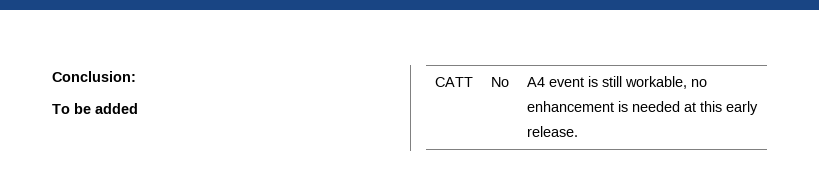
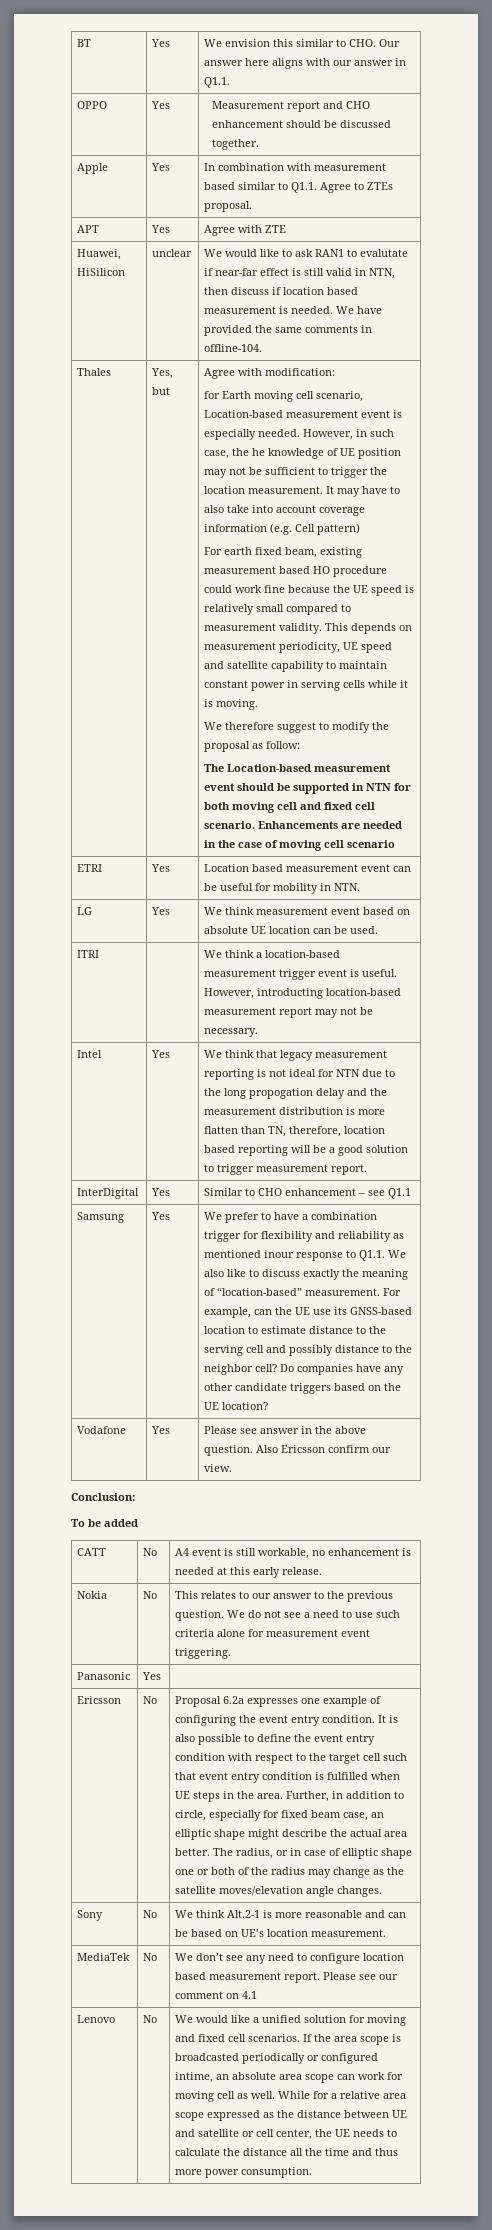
+ BT | Yes | We envision this similar to CHO. Our answer here aligns with our answer in Q1.1.
+ OPPO | Yes | Measurement report and CHO enhancement should be discussed together.
+ Apple | Yes | In combination with measurement based similar to Q1.1. Agree to ZTEs proposal.
+ APT | Yes | Agree with ZTE
+ Huawei, HiSilicon | unclear | We would like to ask RAN1 to evalutate if near-far effect is still valid in NTN, then discuss if location based measurement is needed. We have provided the same comments in offline-104.
+ Thales | Yes, but | Agree with modification:
+ for Earth moving cell scenario, Location-based measurement event is especially needed. However, in such case, the he knowledge of UE position may not be sufficient to trigger the location measurement. It may have to also take into account coverage information (e.g. Cell pattern)
+ For earth fixed beam, existing measurement based HO procedure could work fine because the UE speed is relatively small compared to measurement validity. This depends on measurement periodicity, UE speed and satellite capability to maintain constant power in serving cells while it is moving.
+ We therefore suggest to modify the proposal as follow:
+ The Location-based measurement event should be supported in NTN for both moving cell and fixed cell scenario. Enhancements are needed in the case of moving cell scenario
+ ETRI | Yes | Location based measurement event can be useful for mobility in NTN.
+ LG | Yes | We think measurement event based on absolute UE location can be used.
+ ITRI | | We think a location-based measurement trigger event is useful. However, introducting location-based measurement report may not be necessary.
+ Intel | Yes | We think that legacy measurement reporting is not ideal for NTN due to the long propogation delay and the measurement distribution is more flatten than TN, therefore, location based reporting will be a good solution to trigger measurement report.
+ InterDigital | Yes | Similar to CHO enhancement – see Q1.1
+ Samsung | Yes | We prefer to have a combination trigger for flexibility and reliability as mentioned inour response to Q1.1. We also like to discuss exactly the meaning of “location-based” measurement. For example, can the UE use its GNSS-based location to estimate distance to the serving cell and possibly distance to the neighbor cell? Do companies have any other candidate triggers based on the UE location?
+ Vodafone | Yes | Please see answer in the above question. Also Ericsson confirm our view.
+ Nokia | No | This relates to our answer to the previous question. We do not see a need to use such criteria alone for measurement event triggering.
+ Panasonic | Yes |
+ Ericsson | No | Proposal 6.2a expresses one example of configuring the event entry condition. It is also possible to define the event entry condition with respect to the target cell such that event entry condition is fulfilled when UE steps in the area. Further, in addition to circle, especially for fixed beam case, an elliptic shape might describe the actual area better. The radius, or in case of elliptic shape one or both of the radius may change as the satellite moves/elevation angle changes.
+ Sony | No | We think Alt.2-1 is more reasonable and can be based on UE’s location measurement.
+ MediaTek | No | We don’t see any need to configure location based measurement report. Please see our comment on 4.1
+ Lenovo | No | We would like a unified solution for moving and fixed cell scenarios. If the area scope is broadcasted periodically or configured intime, an absolute area scope can work for moving cell as well. While for a relative area scope expressed as the distance between UE and satellite or cell center, the UE needs to calculate the distance all the time and thus more power consumption.

